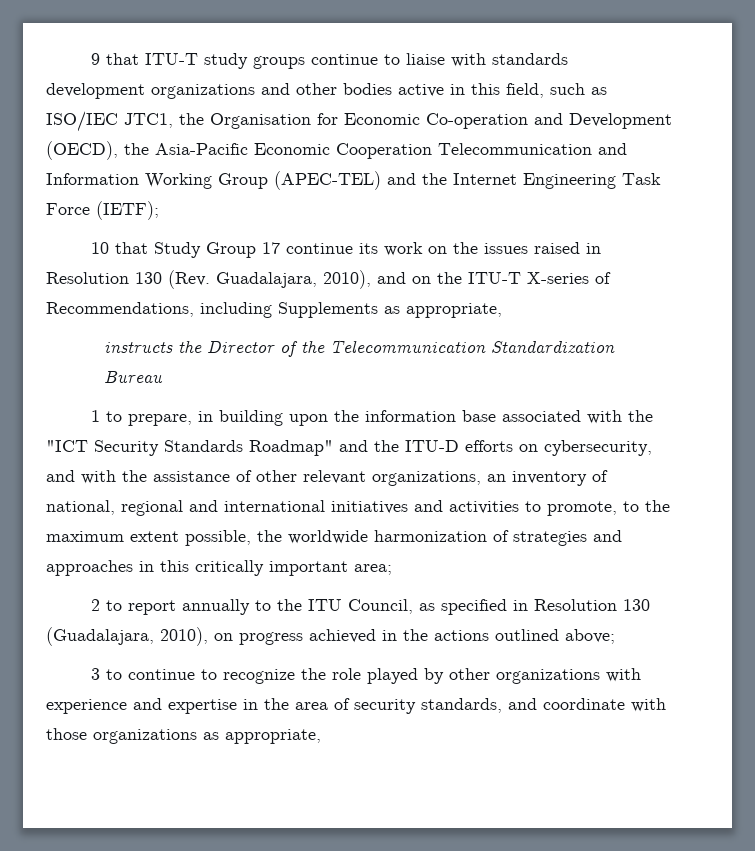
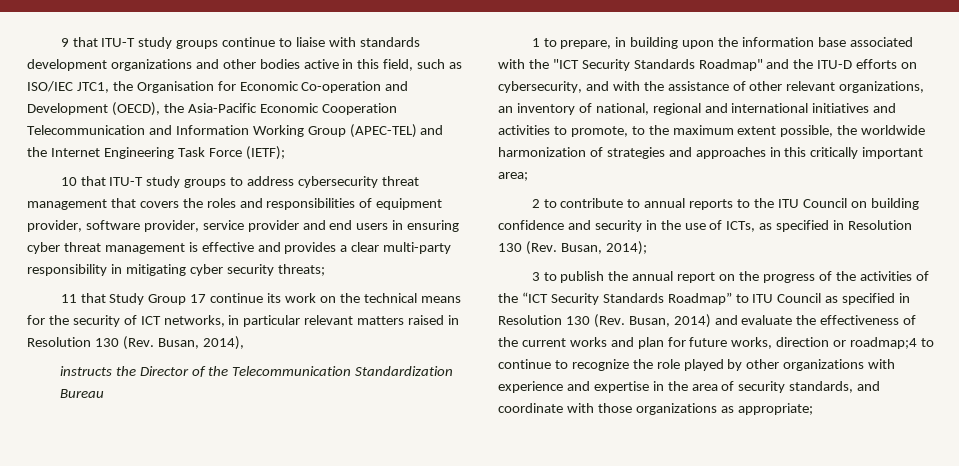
- 10 that Study Group 17 continue its work on the issues raised in Resolution 130 (Rev. Guadalajara, 2010), and on the ITU-T X-series of Recommendations, including Supplements as appropriate,
+ 10 that ITU-T study groups to address cybersecurity threat management that covers the roles and responsibilities of equipment provider, software provider, service provider and end users in ensuring cyber threat management is effective and provides a clear multi-party responsibility in mitigating cyber security threats;
+ 11 that Study Group 17 continue its work on the technical means for the security of ICT networks, in particular relevant matters raised in Resolution 130 (Rev. Busan, 2014),
- 2 to report annually to the ITU Council, as specified in Resolution 130 (Guadalajara, 2010), on progress achieved in the actions outlined above;
- 3 to continue to recognize the role played by other organizations with experience and expertise in the area of security standards, and coordinate with those organizations as appropriate,
+ 2 to contribute to annual reports to the ITU Council on building confidence and security in the use of ICTs, as specified in Resolution 130 (Rev. Busan, 2014);
+ 3 to publish the annual report on the progress of the activities of the “ICT Security Standards Roadmap” to ITU Council as specified in Resolution 130 (Rev. Busan, 2014) and evaluate the effectiveness of the current works and plan for future works, direction or roadmap;4 to continue to recognize the role played by other organizations with experience and expertise in the area of security standards, and coordinate with those organizations as appropriate;

